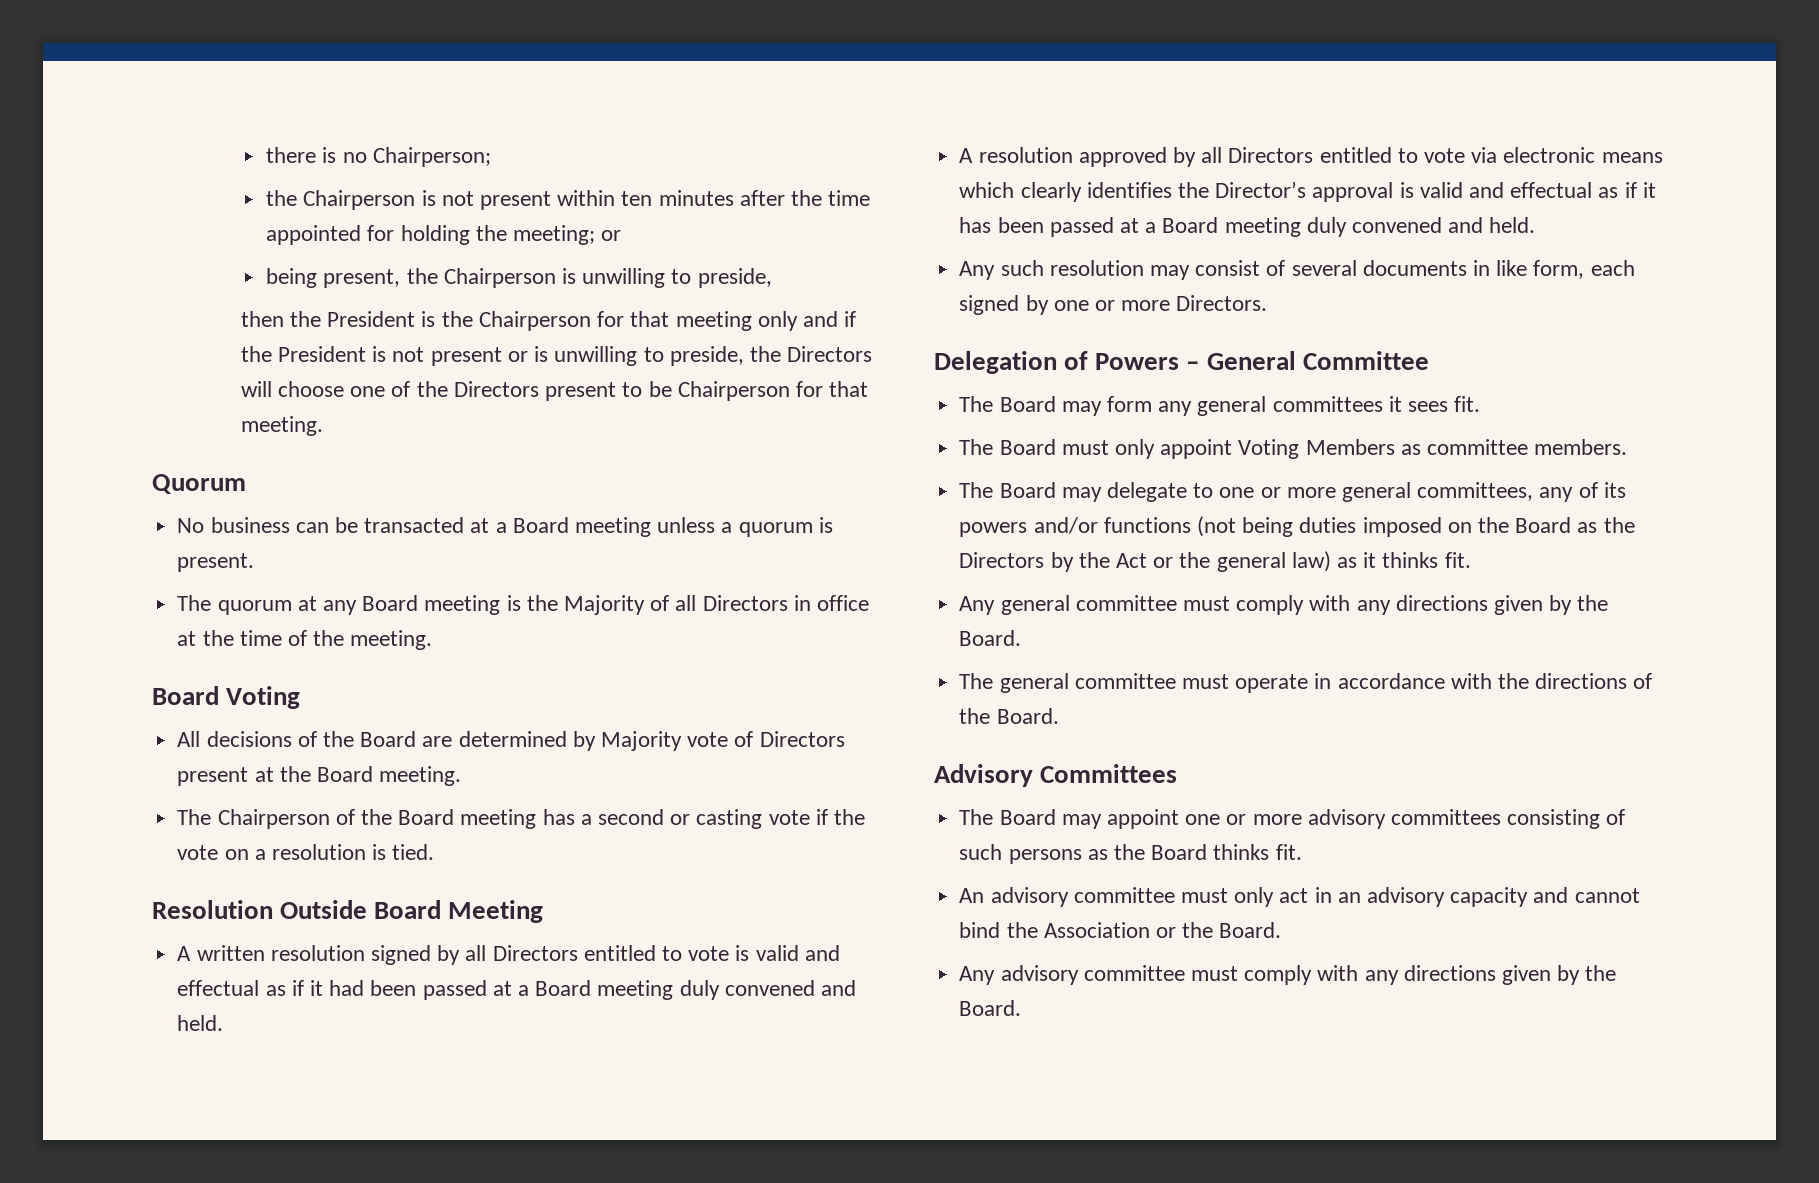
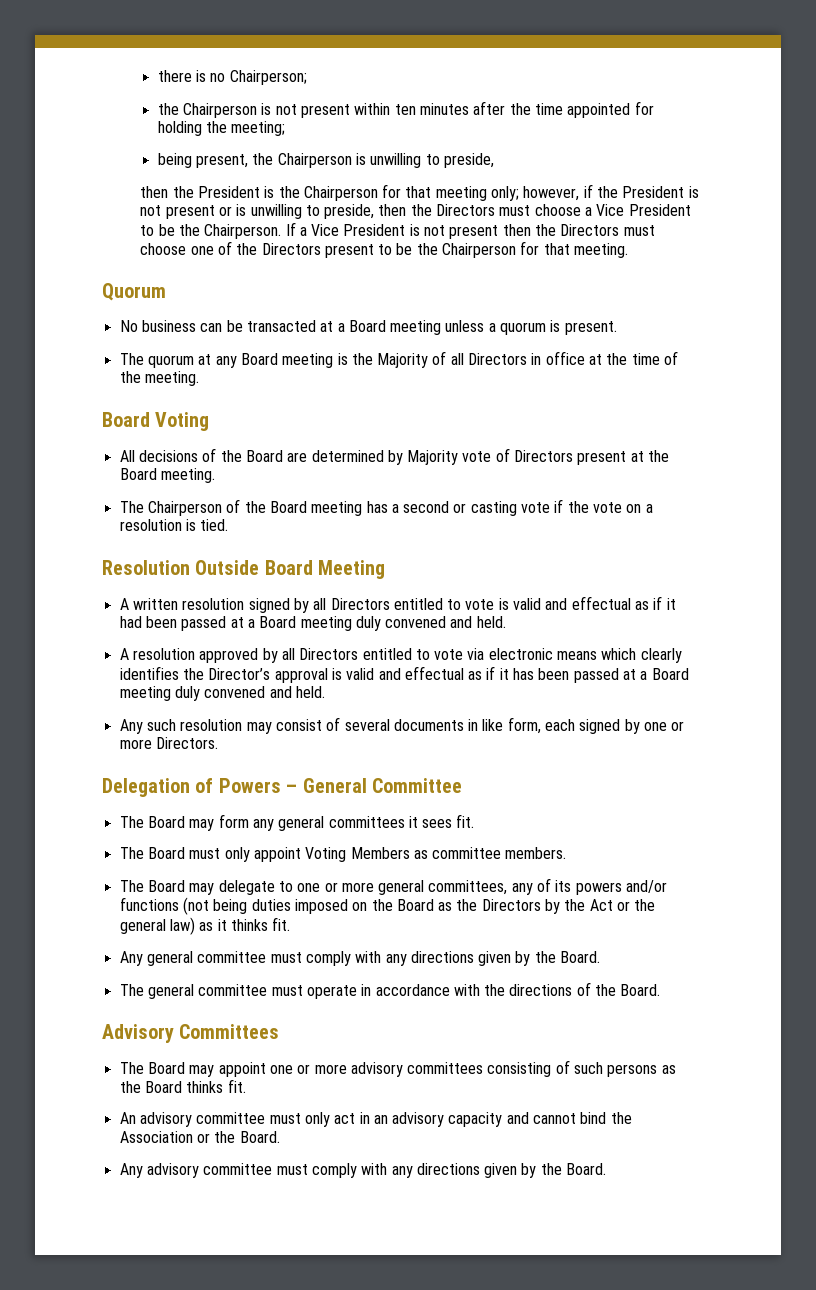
- the Chairperson is not present within ten minutes after the time appointed for holding the meeting; or
+ the Chairperson is not present within ten minutes after the time appointed for holding the meeting;
- then the President is the Chairperson for that meeting only and if the President is not present or is unwilling to preside, the Directors will choose one of the Directors present to be Chairperson for that meeting.
+ then the President is the Chairperson for that meeting only; however, if the President is not present or is unwilling to preside, then the Directors must choose a Vice President to be the Chairperson. If a Vice President is not present then the Directors must choose one of the Directors present to be the Chairperson for that meeting.

